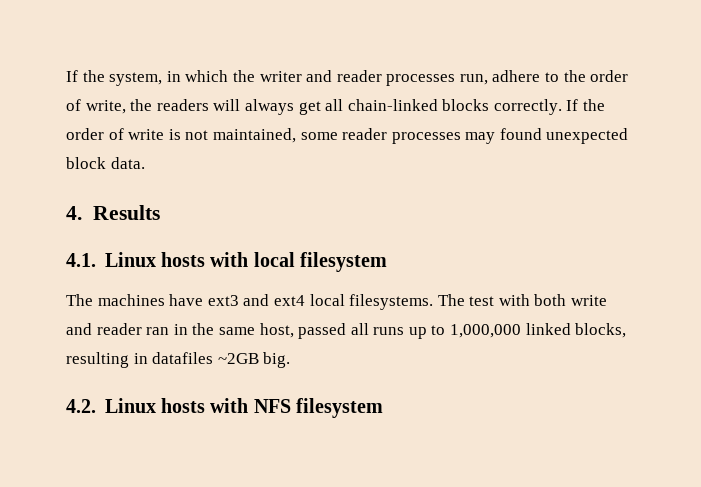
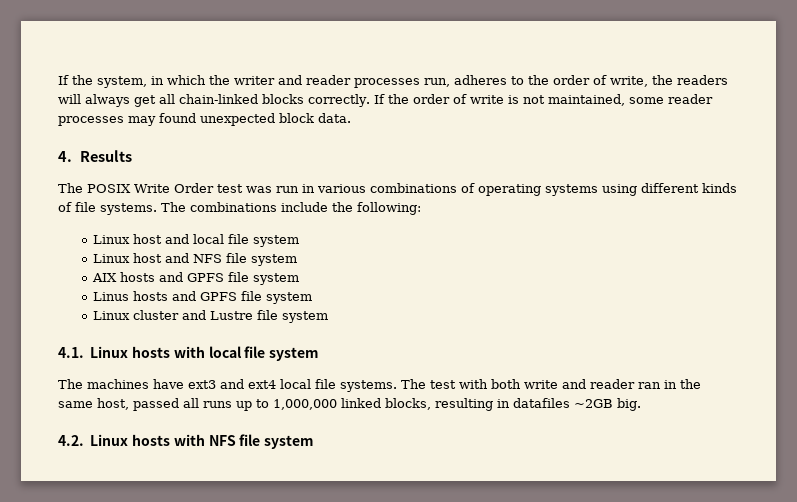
- If the system, in which the writer and reader processes run, adhere to the order of write, the readers will always get all chain-linked blocks correctly.
+ If the system, in which the writer and reader processes run, adheres to the order of write, the readers will always get all chain-linked blocks correctly.
+ The POSIX Write Order test was run in various combinations of operating systems using different kinds of file systems. The combinations include the following:
+ Linux host and local file system
+ Linux host and NFS file system
+ AIX hosts and GPFS file system
+ Linus hosts and GPFS file system
+ Linux cluster and Lustre file system
- 4.1. Linux hosts with local filesystem
+ 4.1. Linux hosts with local file system
- The machines have ext3 and ext4 local filesystems.
+ The machines have ext3 and ext4 local file systems.
- 4.2. Linux hosts with NFS filesystem
+ 4.2. Linux hosts with NFS file system

